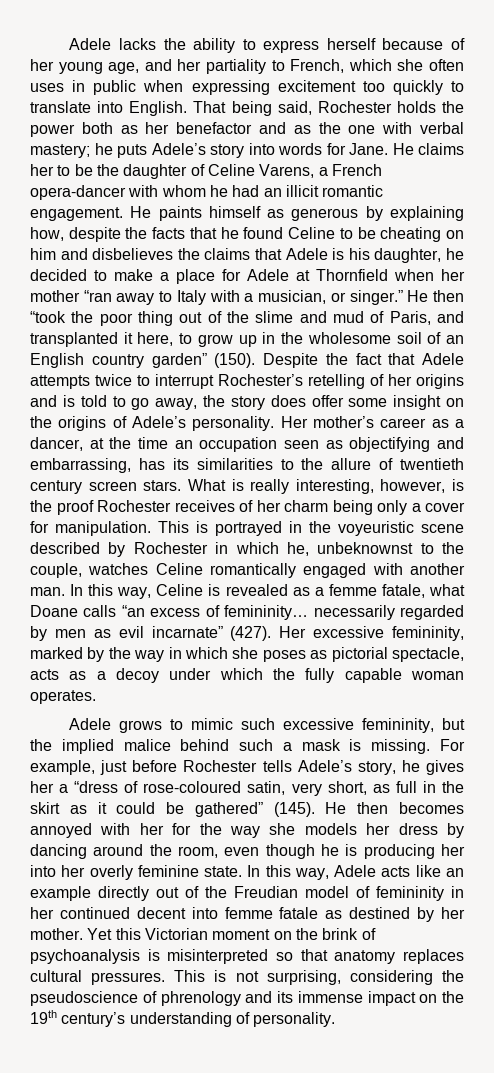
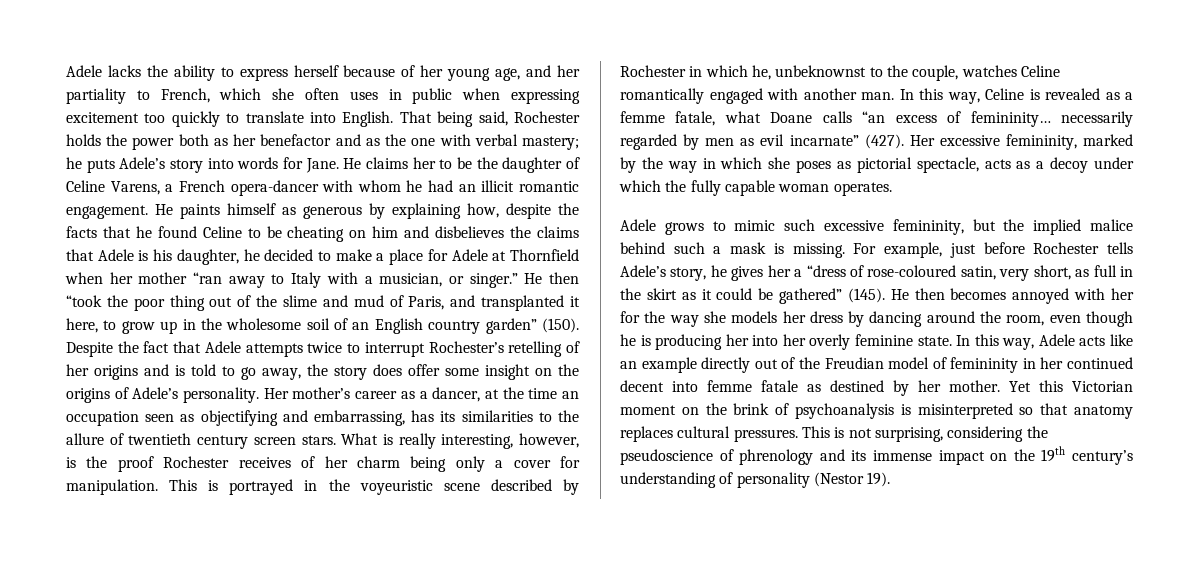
- This is not surprising, considering the pseudoscience of phrenology and its immense impact on the 19th century’s understanding of personality.
+ This is not surprising, considering the pseudoscience of phrenology and its immense impact on the 19th century’s understanding of personality (Nestor 19).

